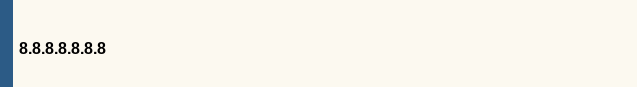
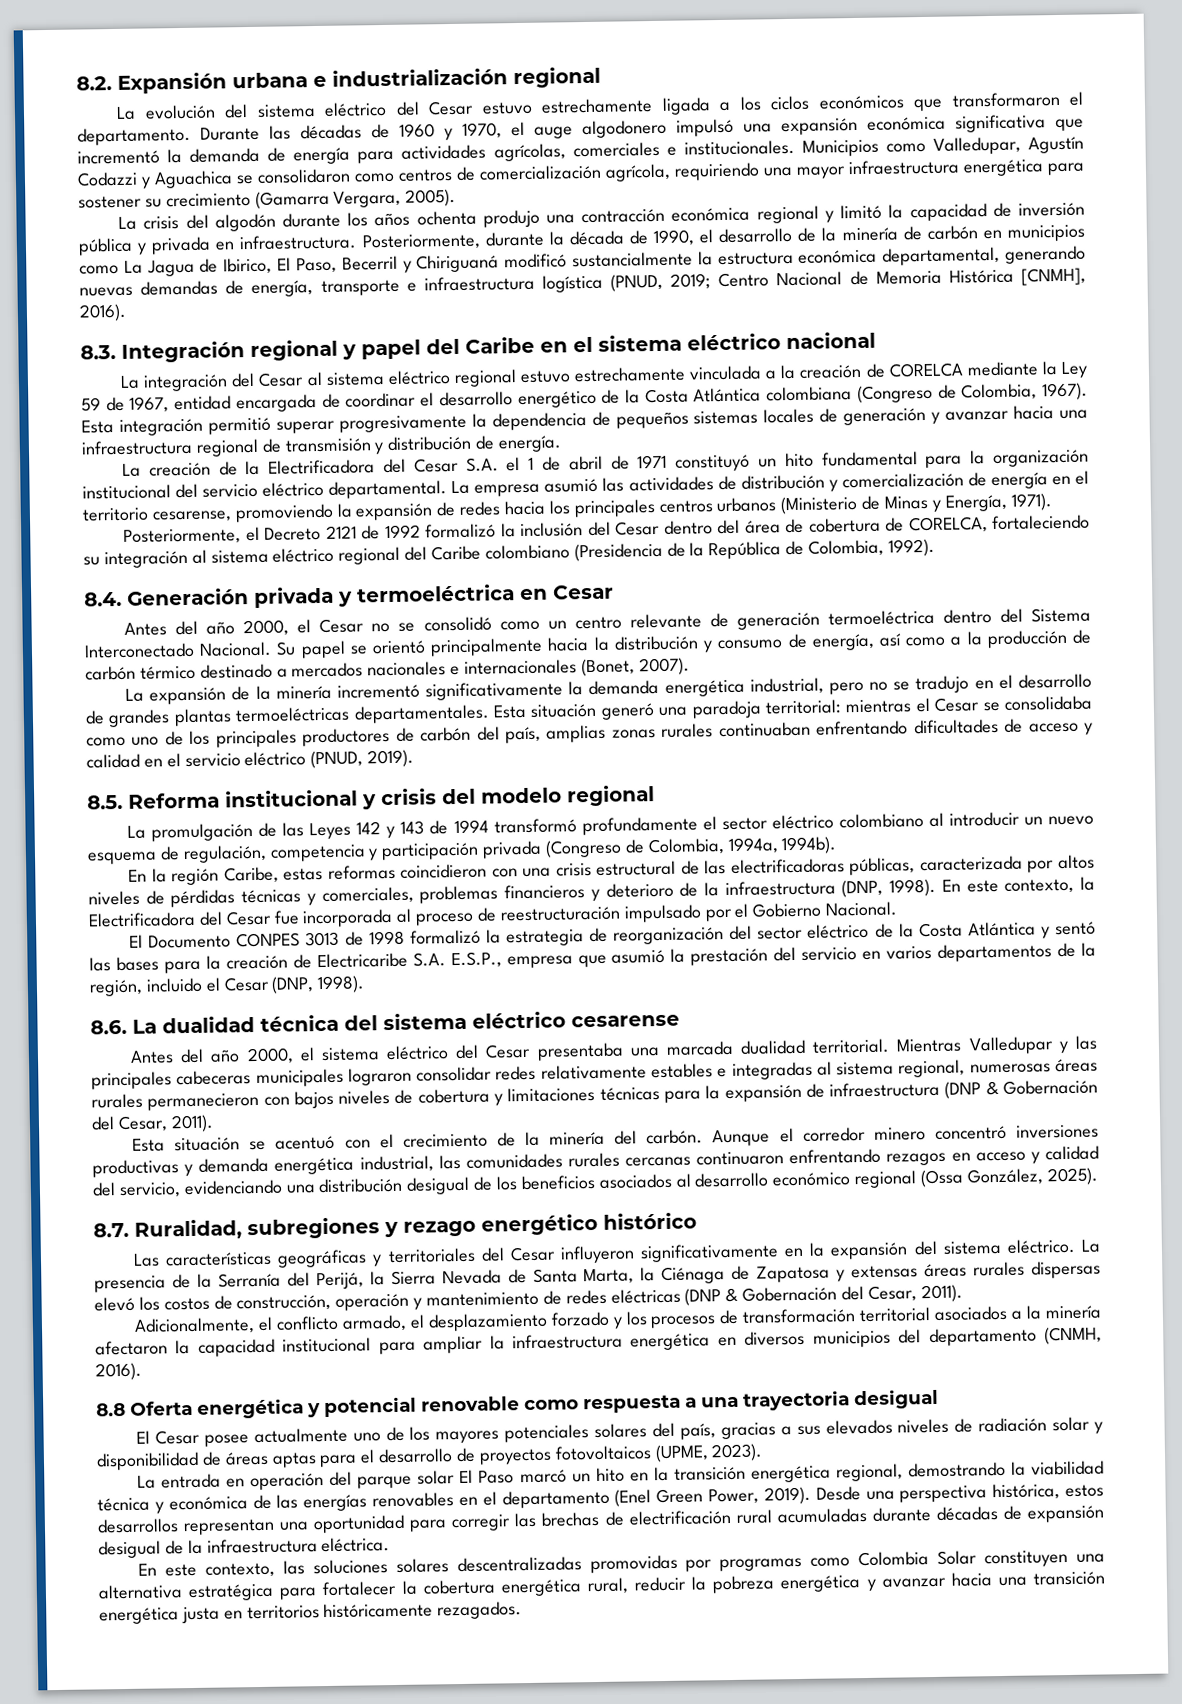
- 8.8.8.8.8.8.8
+ 8.2. Expansión urbana e industrialización regional
+ La evolución del sistema eléctrico del Cesar estuvo estrechamente ligada a los ciclos económicos que transformaron el departamento. Durante las décadas de 1960 y 1970, el auge algodonero impulsó una expansión económica significativa que incrementó la demanda de energía para actividades agrícolas, comerciales e institucionales. Municipios como Valledupar, Agustín Codazzi y Aguachica se consolidaron como centros de comercialización agrícola, requiriendo una mayor infraestructura energética para sostener su crecimiento (Gamarra Vergara, 2005).
+ La crisis del algodón durante los años ochenta produjo una contracción económica regional y limitó la capacidad de inversión pública y privada en infraestructura. Posteriormente, durante la década de 1990, el desarrollo de la minería de carbón en municipios como La Jagua de Ibirico, El Paso, Becerril y Chiriguaná modificó sustancialmente la estructura económica departamental, generando nuevas demandas de energía, transporte e infraestructura logística (PNUD, 2019; Centro Nacional de Memoria Histórica [CNMH], 2016).
+ 8.3. Integración regional y papel del Caribe en el sistema eléctrico nacional
+ La integración del Cesar al sistema eléctrico regional estuvo estrechamente vinculada a la creación de CORELCA mediante la Ley 59 de 1967, entidad encargada de coordinar el desarrollo energético de la Costa Atlántica colombiana (Congreso de Colombia, 1967). Esta integración permitió superar progresivamente la dependencia de pequeños sistemas locales de generación y avanzar hacia una infraestructura regional de transmisión y distribución de energía.
+ La creación de la Electrificadora del Cesar S.A. el 1 de abril de 1971 constituyó un hito fundamental para la organización institucional del servicio eléctrico departamental. La empresa asumió las actividades de distribución y comercialización de energía en el territorio cesarense, promoviendo la expansión de redes hacia los principales centros urbanos (Ministerio de Minas y Energía, 1971).
+ Posteriormente, el Decreto 2121 de 1992 formalizó la inclusión del Cesar dentro del área de cobertura de CORELCA, fortaleciendo su integración al sistema eléctrico regional del Caribe colombiano (Presidencia de la República de Colombia, 1992).
+ 8.4. Generación privada y termoeléctrica en Cesar
+ Antes del año 2000, el Cesar no se consolidó como un centro relevante de generación termoeléctrica dentro del Sistema Interconectado Nacional. Su papel se orientó principalmente hacia la distribución y consumo de energía, así como a la producción de carbón térmico destinado a mercados nacionales e internacionales (Bonet, 2007).
+ La expansión de la minería incrementó significativamente la demanda energética industrial, pero no se tradujo en el desarrollo de grandes plantas termoeléctricas departamentales. Esta situación generó una paradoja territorial: mientras el Cesar se consolidaba como uno de los principales productores de carbón del país, amplias zonas rurales continuaban enfrentando dificultades de acceso y calidad en el servicio eléctrico (PNUD, 2019).
+ 8.5. Reforma institucional y crisis del modelo regional
+ La promulgación de las Leyes 142 y 143 de 1994 transformó profundamente el sector eléctrico colombiano al introducir un nuevo esquema de regulación, competencia y participación privada (Congreso de Colombia, 1994a, 1994b).
+ En la región Caribe, estas reformas coincidieron con una crisis estructural de las electrificadoras públicas, caracterizada por altos niveles de pérdidas técnicas y comerciales, problemas financieros y deterioro de la infraestructura (DNP, 1998). En este contexto, la Electrificadora del Cesar fue incorporada al proceso de reestructuración impulsado por el Gobierno Nacional.
+ El Documento CONPES 3013 de 1998 formalizó la estrategia de reorganización del sector eléctrico de la Costa Atlántica y sentó las bases para la creación de Electricaribe S.A. E.S.P., empresa que asumió la prestación del servicio en varios departamentos de la región, incluido el Cesar (DNP, 1998).
+ 8.6. La dualidad técnica del sistema eléctrico cesarense
+ Antes del año 2000, el sistema eléctrico del Cesar presentaba una marcada dualidad territorial. Mientras Valledupar y las principales cabeceras municipales lograron consolidar redes relativamente estables e integradas al sistema regional, numerosas áreas rurales permanecieron con bajos niveles de cobertura y limitaciones técnicas para la expansión de infraestructura (DNP & Gobernación del Cesar, 2011).
+ Esta situación se acentuó con el crecimiento de la minería del carbón. Aunque el corredor minero concentró inversiones productivas y demanda energética industrial, las comunidades rurales cercanas continuaron enfrentando rezagos en acceso y calidad del servicio, evidenciando una distribución desigual de los beneficios asociados al desarrollo económico regional (Ossa González, 2025).
+ 8.7. Ruralidad, subregiones y rezago energético histórico
+ Las características geográficas y territoriales del Cesar influyeron significativamente en la expansión del sistema eléctrico. La presencia de la Serranía del Perijá, la Sierra Nevada de Santa Marta, la Ciénaga de Zapatosa y extensas áreas rurales dispersas elevó los costos de construcción, operación y mantenimiento de redes eléctricas (DNP & Gobernación del Cesar, 2011).
+ Adicionalmente, el conflicto armado, el desplazamiento forzado y los procesos de transformación territorial asociados a la minería afectaron la capacidad institucional para ampliar la infraestructura energética en diversos municipios del departamento (CNMH, 2016).
+ 8.8 Oferta energética y potencial renovable como respuesta a una trayectoria desigual
+ El Cesar posee actualmente uno de los mayores potenciales solares del país, gracias a sus elevados niveles de radiación solar y disponibilidad de áreas aptas para el desarrollo de proyectos fotovoltaicos (UPME, 2023).
+ La entrada en operación del parque solar El Paso marcó un hito en la transición energética regional, demostrando la viabilidad técnica y económica de las energías renovables en el departamento (Enel Green Power, 2019). Desde una perspectiva histórica, estos desarrollos representan una oportunidad para corregir las brechas de electrificación rural acumuladas durante décadas de expansión desigual de la infraestructura eléctrica.
+ En este contexto, las soluciones solares descentralizadas promovidas por programas como Colombia Solar constituyen una alternativa estratégica para fortalecer la cobertura energética rural, reducir la pobreza energética y avanzar hacia una transición energética justa en territorios históricamente rezagados.

